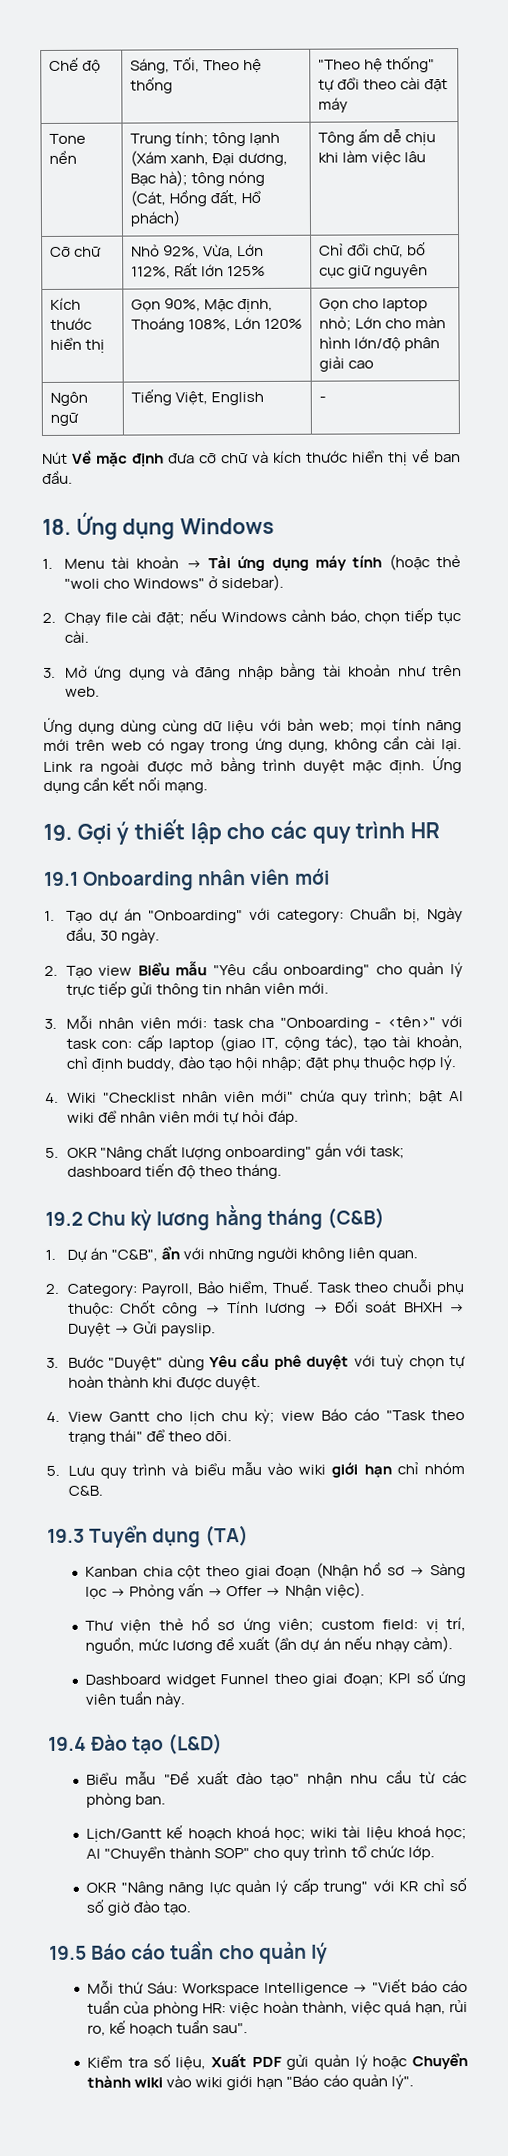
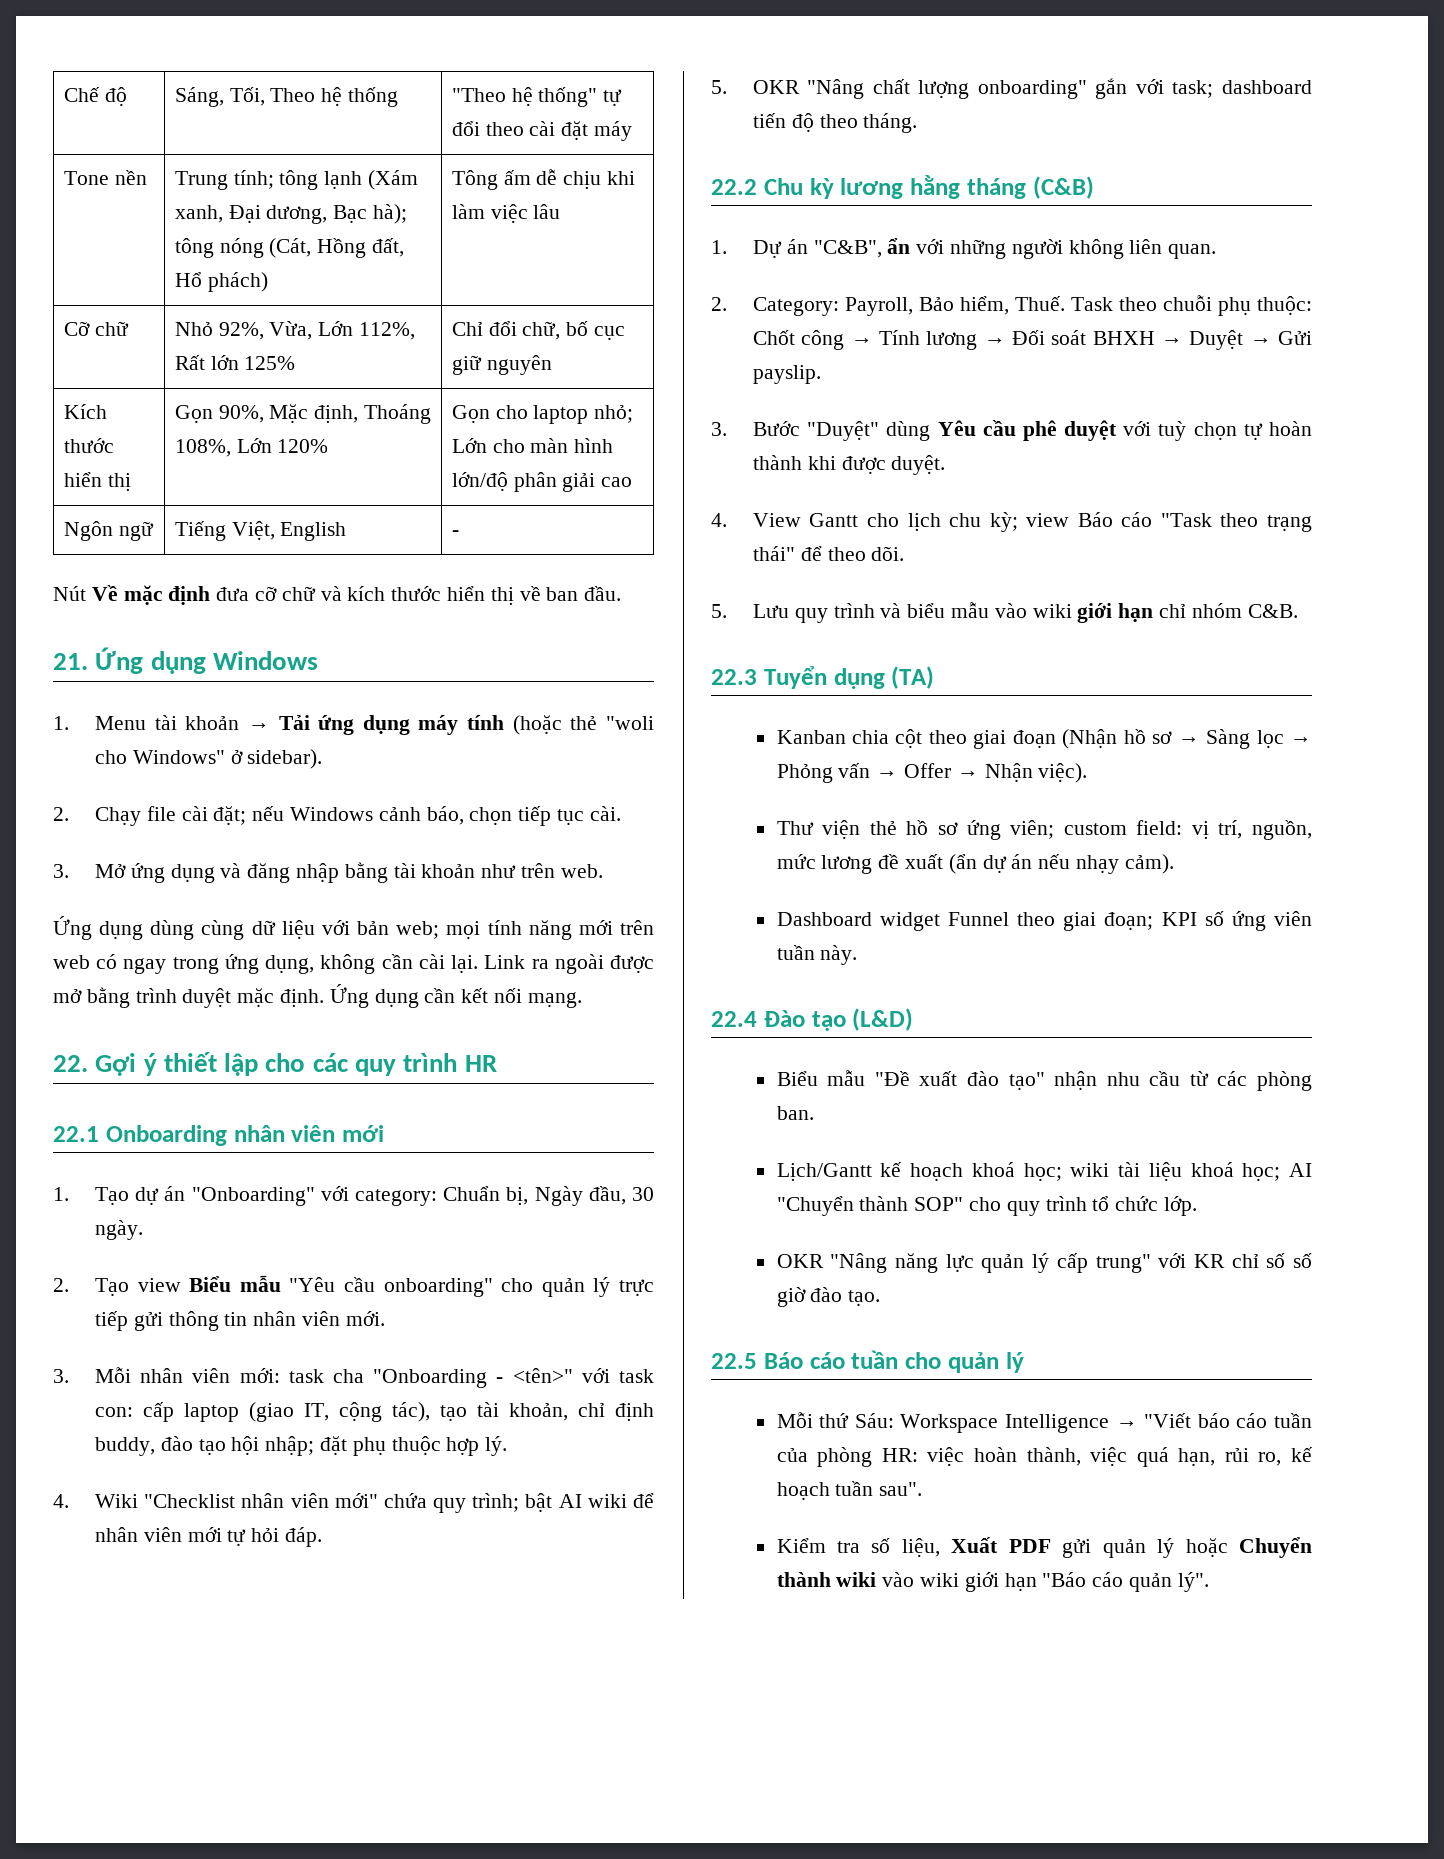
- 18. Ứng dụng Windows
+ 21. Ứng dụng Windows
- 19. Gợi ý thiết lập cho các quy trình HR
+ 22. Gợi ý thiết lập cho các quy trình HR
- 19.1 Onboarding nhân viên mới
+ 22.1 Onboarding nhân viên mới
- 19.2 Chu kỳ lương hằng tháng (C&B)
+ 22.2 Chu kỳ lương hằng tháng (C&B)
- 19.3 Tuyển dụng (TA)
+ 22.3 Tuyển dụng (TA)
- 19.4 Đào tạo (L&D)
+ 22.4 Đào tạo (L&D)
- 19.5 Báo cáo tuần cho quản lý
+ 22.5 Báo cáo tuần cho quản lý

